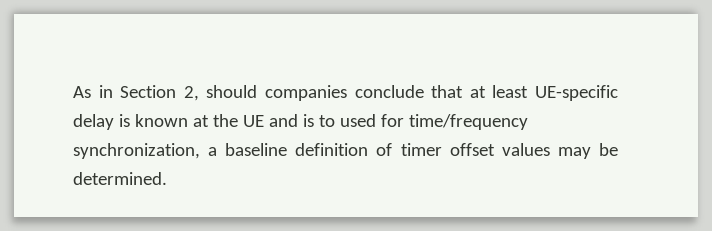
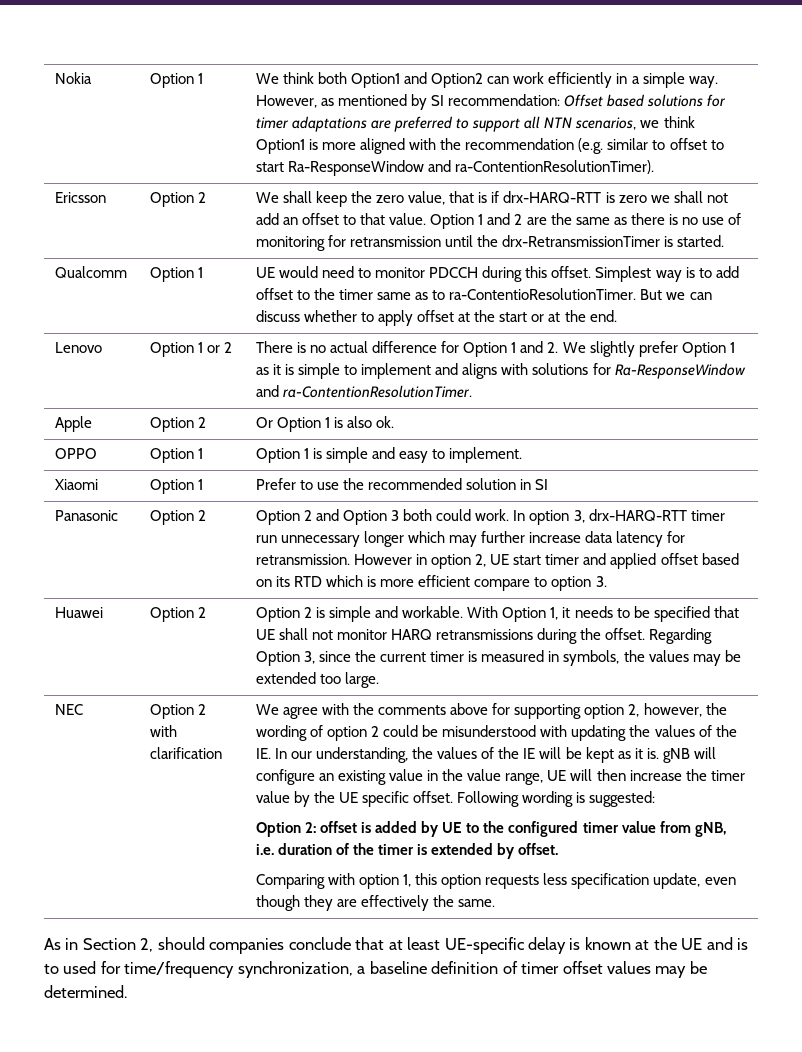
+ Nokia | Option 1 | We think both Option1 and Option2 can work efficiently in a simple way. However, as mentioned by SI recommendation: Offset based solutions for timer adaptations are preferred to support all NTN scenarios, we think Option1 is more aligned with the recommendation (e.g. similar to offset to start Ra-ResponseWindow and ra-ContentionResolutionTimer).
+ Ericsson | Option 2 | We shall keep the zero value, that is if drx-HARQ-RTT is zero we shall not add an offset to that value. Option 1 and 2 are the same as there is no use of monitoring for retransmission until the drx-RetransmissionTimer is started.
+ Qualcomm | Option 1 | UE would need to monitor PDCCH during this offset. Simplest way is to add offset to the timer same as to ra-ContentioResolutionTimer. But we can discuss whether to apply offset at the start or at the end.
+ Lenovo | Option 1 or 2 | There is no actual difference for Option 1 and 2. We slightly prefer Option 1 as it is simple to implement and aligns with solutions for Ra-ResponseWindow and ra-ContentionResolutionTimer.
+ Apple | Option 2 | Or Option 1 is also ok.
+ OPPO | Option 1 | Option 1 is simple and easy to implement.
+ Xiaomi | Option 1 | Prefer to use the recommended solution in SI
+ Panasonic | Option 2 | Option 2 and Option 3 both could work. In option 3, drx-HARQ-RTT timer run unnecessary longer which may further increase data latency for retransmission. However in option 2, UE start timer and applied offset based on its RTD which is more efficient compare to option 3.
+ Huawei | Option 2 | Option 2 is simple and workable. With Option 1, it needs to be specified that UE shall not monitor HARQ retransmissions during the offset. Regarding Option 3, since the current timer is measured in symbols, the values may be extended too large.
+ NEC | Option 2 with clarification | We agree with the comments above for supporting option 2, however, the wording of option 2 could be misunderstood with updating the values of the IE. In our understanding, the values of the IE will be kept as it is. gNB will configure an existing value in the value range, UE will then increase the timer value by the UE specific offset. Following wording is suggested:
+ Option 2: offset is added by UE to the configured timer value from gNB, i.e. duration of the timer is extended by offset.
+ Comparing with option 1, this option requests less specification update, even though they are effectively the same.

